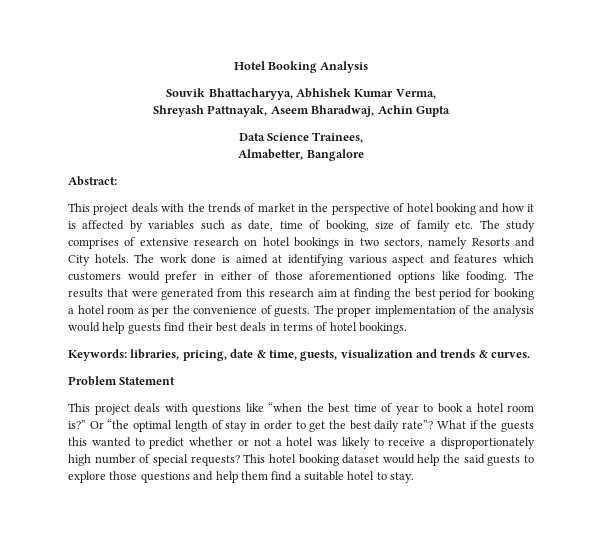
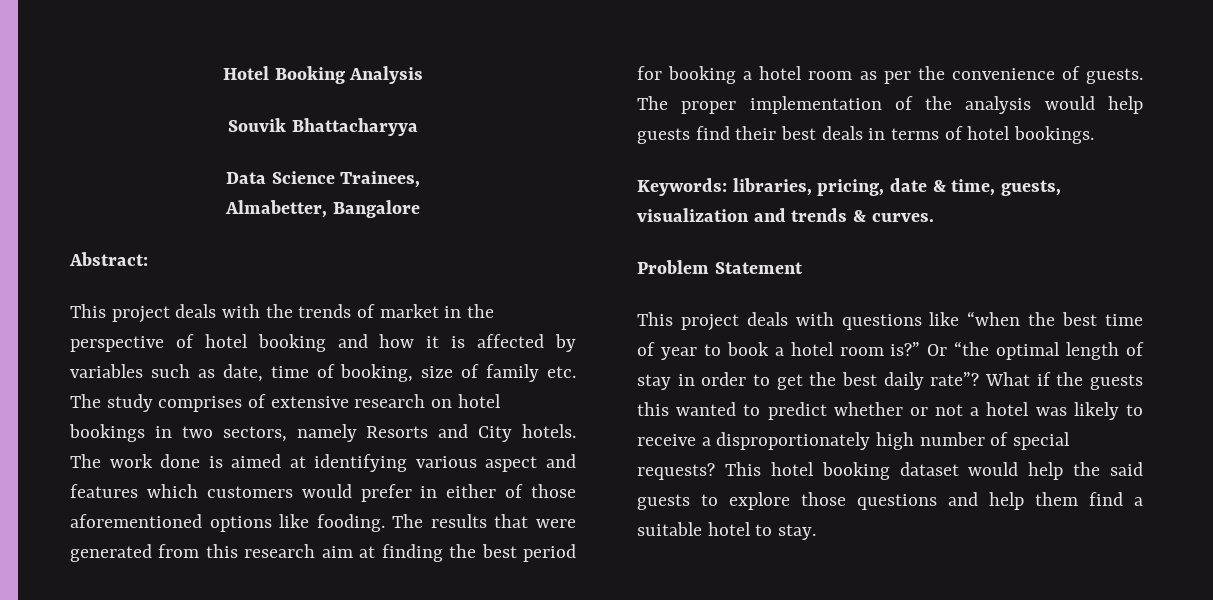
- Souvik Bhattacharyya, Abhishek Kumar Verma,
- Shreyash Pattnayak, Aseem Bharadwaj, Achin Gupta
+ Souvik Bhattacharyya

